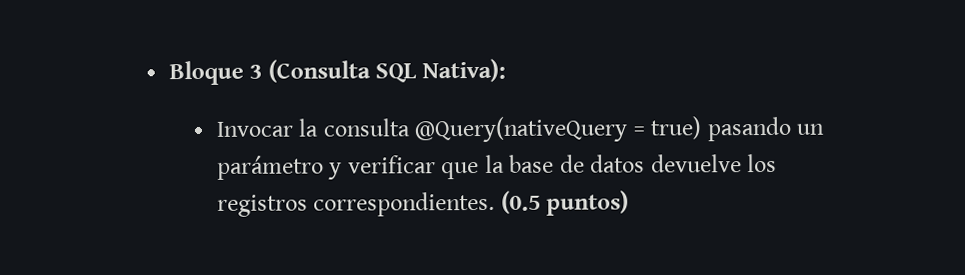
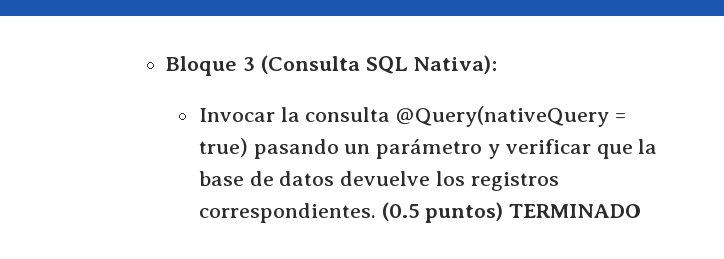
- (0.5 puntos)
+ (0.5 puntos) TERMINADO

